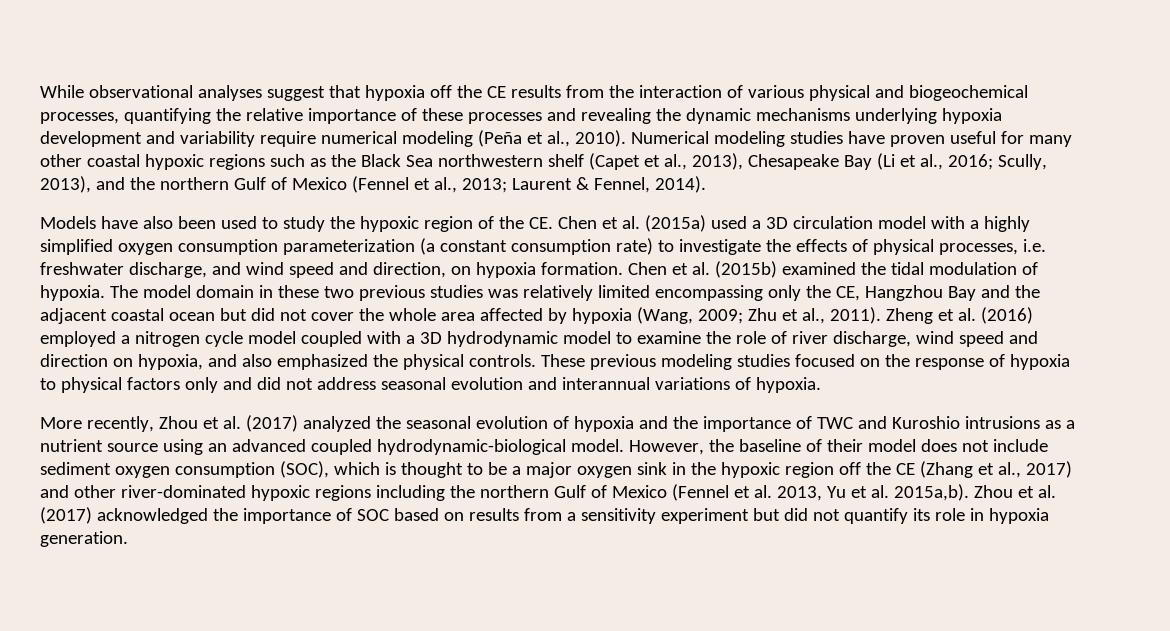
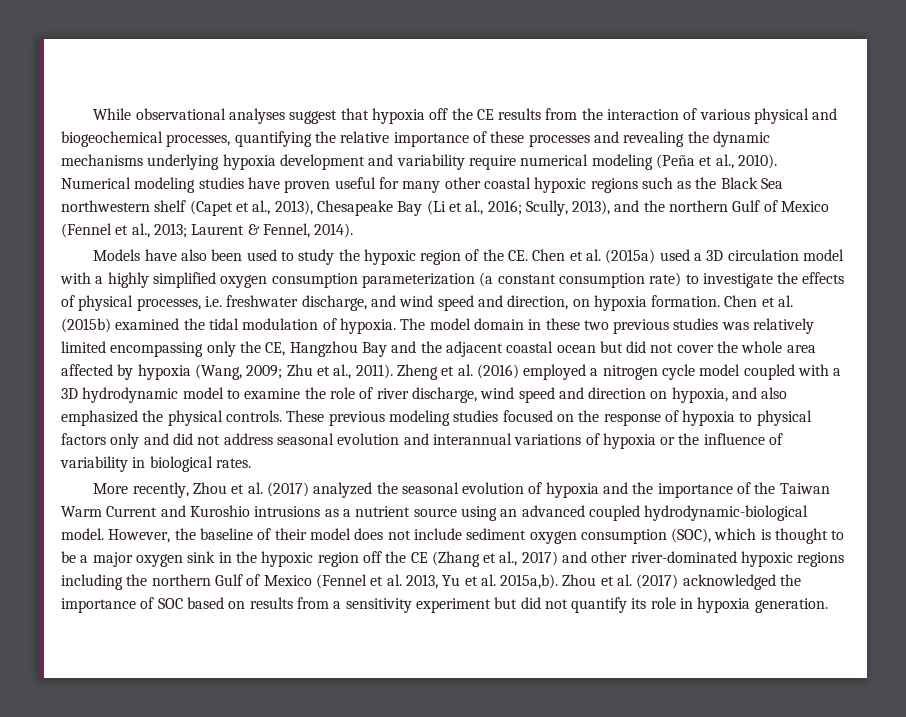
- These previous modeling studies focused on the response of hypoxia to physical factors only and did not address seasonal evolution and interannual variations of hypoxia.
+ These previous modeling studies focused on the response of hypoxia to physical factors only and did not address seasonal evolution and interannual variations of hypoxia or the influence of variability in biological rates.
- More recently, Zhou et al. (2017) analyzed the seasonal evolution of hypoxia and the importance of TWC and Kuroshio intrusions as a nutrient source using an advanced coupled hydrodynamic-biological model.
+ More recently, Zhou et al. (2017) analyzed the seasonal evolution of hypoxia and the importance of the Taiwan Warm Current and Kuroshio intrusions as a nutrient source using an advanced coupled hydrodynamic-biological model.

